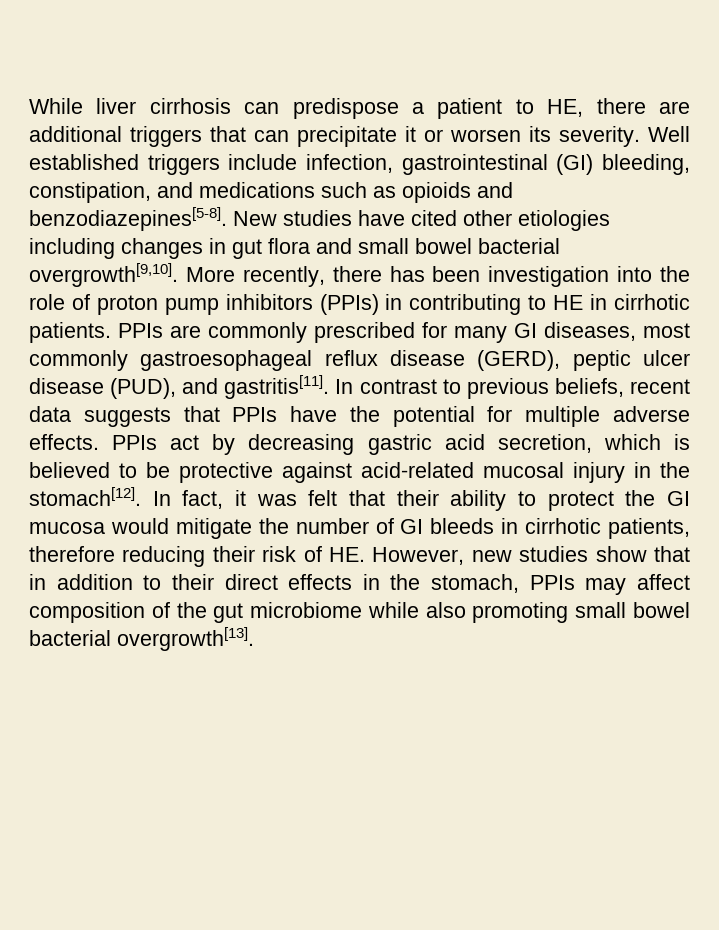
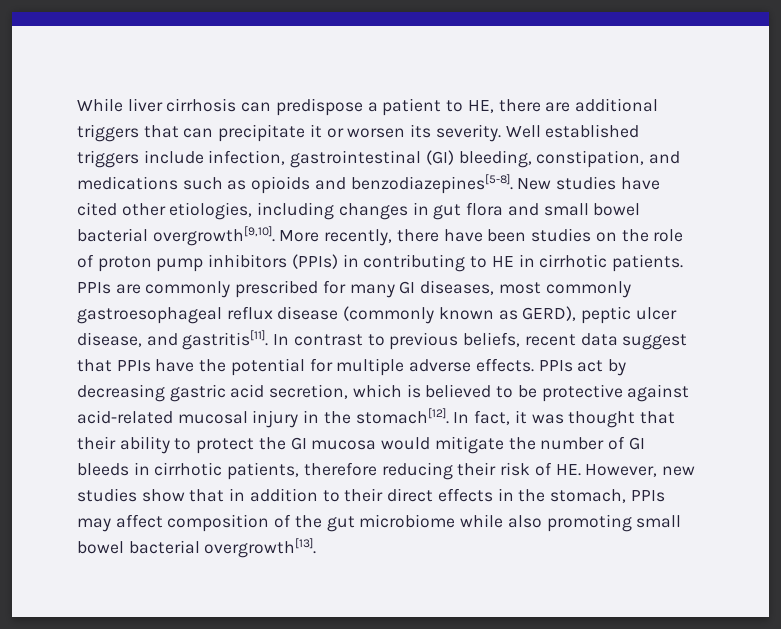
- New studies have cited other etiologies including changes in gut flora and small bowel bacterial overgrowth[9,10].
+ New studies have cited other etiologies, including changes in gut flora and small bowel bacterial overgrowth[9,10].
- More recently, there has been investigation into the role of proton pump inhibitors (PPIs) in contributing to HE in cirrhotic patients.
+ More recently, there have been studies on the role of proton pump inhibitors (PPIs) in contributing to HE in cirrhotic patients.
- PPIs are commonly prescribed for many GI diseases, most commonly gastroesophageal reflux disease (GERD), peptic ulcer disease (PUD), and gastritis[11].
+ PPIs are commonly prescribed for many GI diseases, most commonly gastroesophageal reflux disease (commonly known as GERD), peptic ulcer disease, and gastritis[11].
- In contrast to previous beliefs, recent data suggests that PPIs have the potential for multiple adverse effects.
+ In contrast to previous beliefs, recent data suggest that PPIs have the potential for multiple adverse effects.
- In fact, it was felt that their ability to protect the GI mucosa would mitigate the number of GI bleeds in cirrhotic patients, therefore reducing their risk of HE. However, new studies show that in addition to their direct effects in the stomach, PPIs may affect composition of the gut microbiome while also promoting small bowel bacterial overgrowth[13].
+ In fact, it was thought that their ability to protect the GI mucosa would mitigate the number of GI bleeds in cirrhotic patients, therefore reducing their risk of HE. However, new studies show that in addition to their direct effects in the stomach, PPIs may affect composition of the gut microbiome while also promoting small bowel bacterial overgrowth[13].

